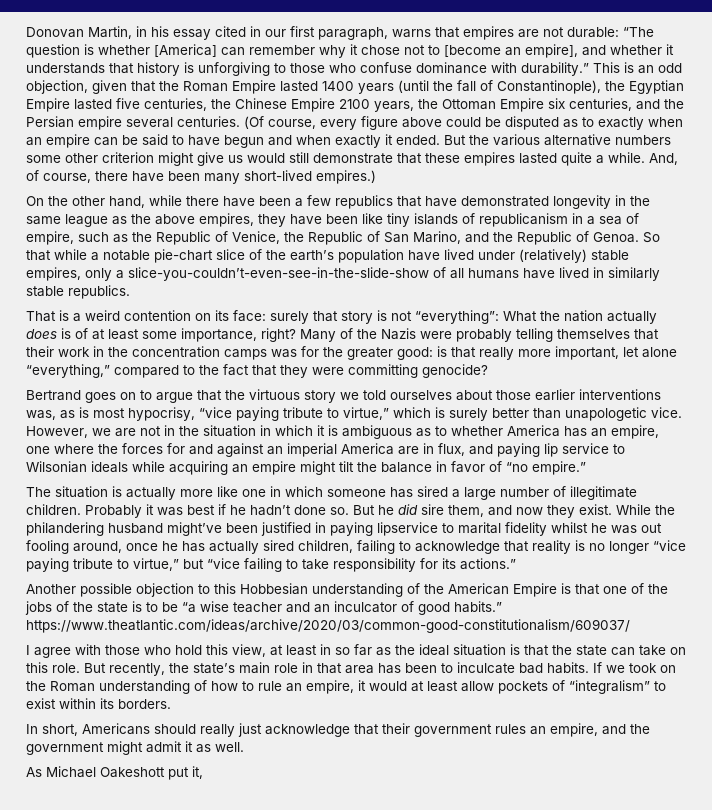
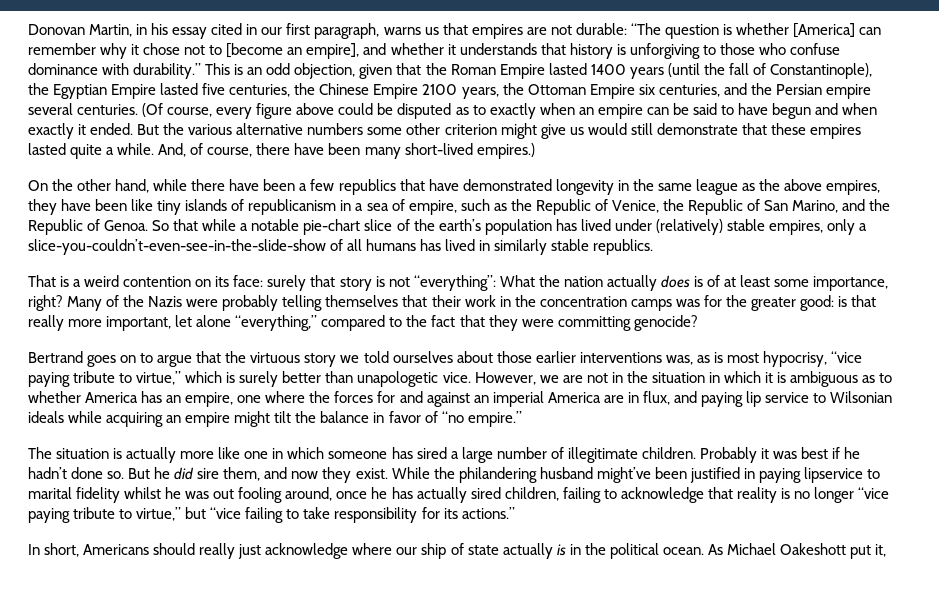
- Donovan Martin, in his essay cited in our first paragraph, warns that empires are not durable: “The question is whether [America] can remember why it chose not to [become an empire], and whether it understands that history is unforgiving to those who confuse dominance with durability.”
+ Donovan Martin, in his essay cited in our first paragraph, warns us that empires are not durable: “The question is whether [America] can remember why it chose not to [become an empire], and whether it understands that history is unforgiving to those who confuse dominance with durability.”
- So that while a notable pie-chart slice of the earth’s population have lived under (relatively) stable empires, only a slice-you-couldn’t-even-see-in-the-slide-show of all humans have lived in similarly stable republics.
+ So that while a notable pie-chart slice of the earth’s population has lived under (relatively) stable empires, only a slice-you-couldn’t-even-see-in-the-slide-show of all humans has lived in similarly stable republics.
- Another possible objection to this Hobbesian understanding of the American Empire is that one of the jobs of the state is to be “a wise teacher and an inculcator of good habits.” https://www.theatlantic.com/ideas/archive/2020/03/common-good-constitutionalism/609037/
- I agree with those who hold this view, at least in so far as the ideal situation is that the state can take on this role. But recently, the state’s main role in that area has been to inculcate bad habits. If we took on the Roman understanding of how to rule an empire, it would at least allow pockets of “integralism” to exist within its borders.
- In short, Americans should really just acknowledge that their government rules an empire, and the government might admit it as well.
- As Michael Oakeshott put it,
+ In short, Americans should really just acknowledge where our ship of state actually is in the political ocean. As Michael Oakeshott put it,

